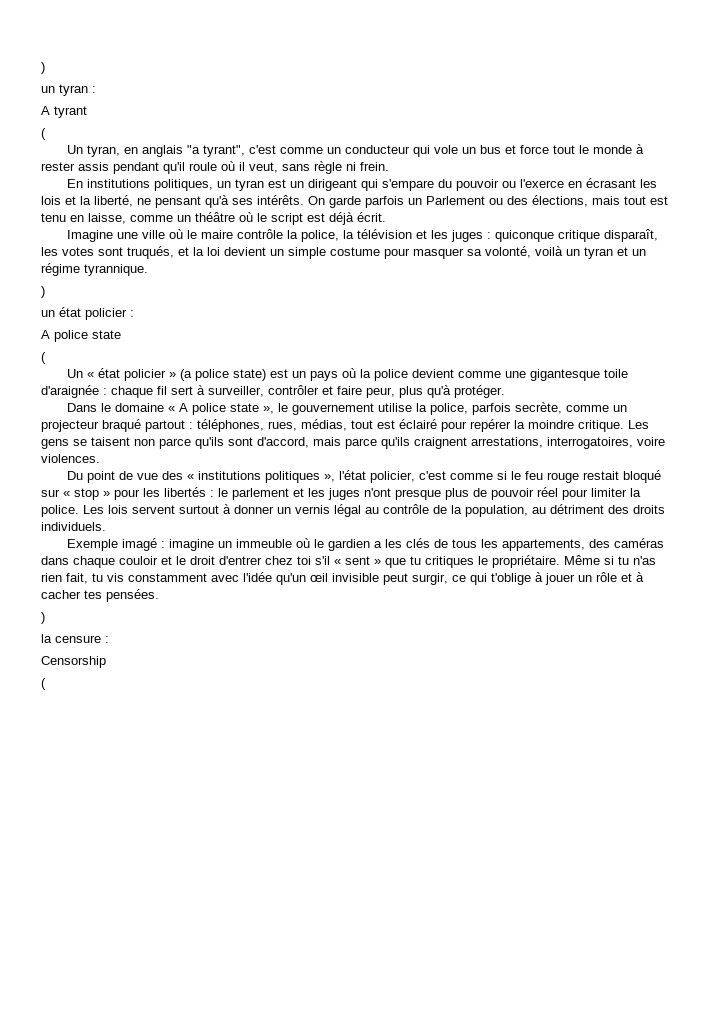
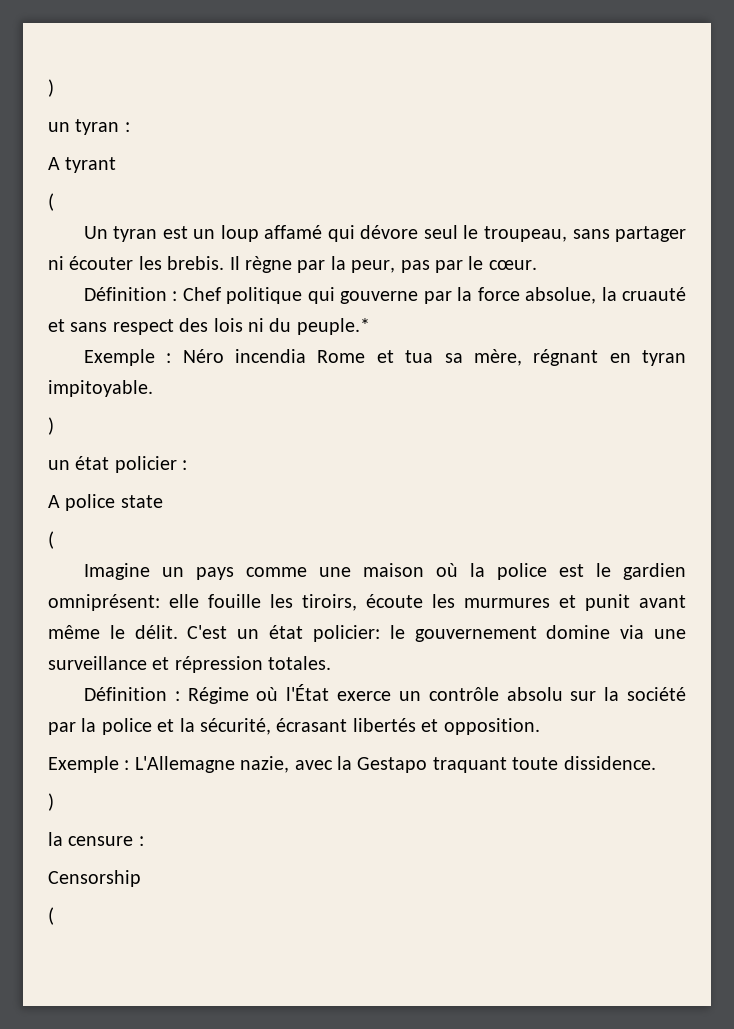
- Un tyran, en anglais "a tyrant", c'est comme un conducteur qui vole un bus et force tout le monde à rester assis pendant qu'il roule où il veut, sans règle ni frein.
- En institutions politiques, un tyran est un dirigeant qui s'empare du pouvoir ou l'exerce en écrasant les lois et la liberté, ne pensant qu'à ses intérêts. On garde parfois un Parlement ou des élections, mais tout est tenu en laisse, comme un théâtre où le script est déjà écrit.
- Imagine une ville où le maire contrôle la police, la télévision et les juges : quiconque critique disparaît, les votes sont truqués, et la loi devient un simple costume pour masquer sa volonté, voilà un tyran et un régime tyrannique.
+ Un tyran est un loup affamé qui dévore seul le troupeau, sans partager ni écouter les brebis. Il règne par la peur, pas par le cœur.
+ Définition : Chef politique qui gouverne par la force absolue, la cruauté et sans respect des lois ni du peuple.*
+ Exemple : Néro incendia Rome et tua sa mère, régnant en tyran impitoyable.
- Un « état policier » (a police state) est un pays où la police devient comme une gigantesque toile d'araignée : chaque fil sert à surveiller, contrôler et faire peur, plus qu'à protéger.
- Dans le domaine « A police state », le gouvernement utilise la police, parfois secrète, comme un projecteur braqué partout : téléphones, rues, médias, tout est éclairé pour repérer la moindre critique. Les gens se taisent non parce qu'ils sont d'accord, mais parce qu'ils craignent arrestations, interrogatoires, voire violences.
- Du point de vue des « institutions politiques », l'état policier, c'est comme si le feu rouge restait bloqué sur « stop » pour les libertés : le parlement et les juges n'ont presque plus de pouvoir réel pour limiter la police. Les lois servent surtout à donner un vernis légal au contrôle de la population, au détriment des droits individuels.
- Exemple imagé : imagine un immeuble où le gardien a les clés de tous les appartements, des caméras dans chaque couloir et le droit d'entrer chez toi s'il « sent » que tu critiques le propriétaire. Même si tu n'as rien fait, tu vis constamment avec l'idée qu'un œil invisible peut surgir, ce qui t'oblige à jouer un rôle et à cacher tes pensées.
+ Imagine un pays comme une maison où la police est le gardien omniprésent: elle fouille les tiroirs, écoute les murmures et punit avant même le délit. C'est un état policier: le gouvernement domine via une surveillance et répression totales.
+ Définition : Régime où l'État exerce un contrôle absolu sur la société par la police et la sécurité, écrasant libertés et opposition.
+ Exemple : L'Allemagne nazie, avec la Gestapo traquant toute dissidence.

